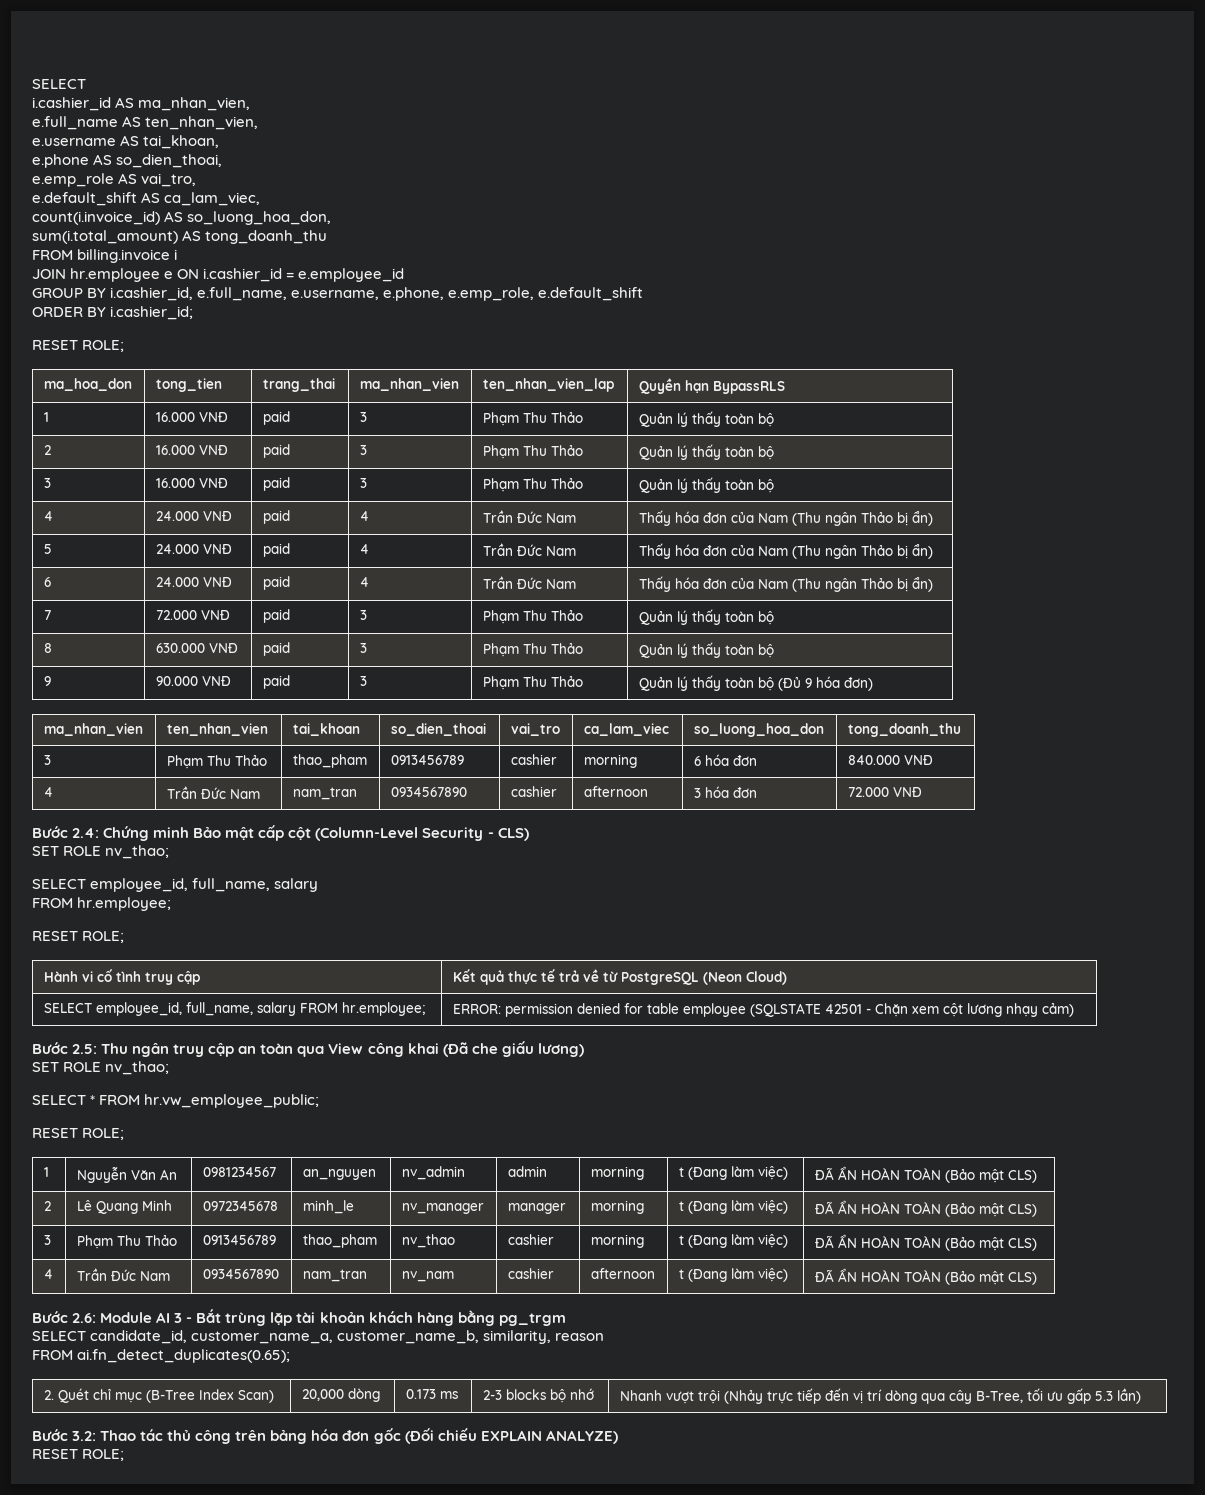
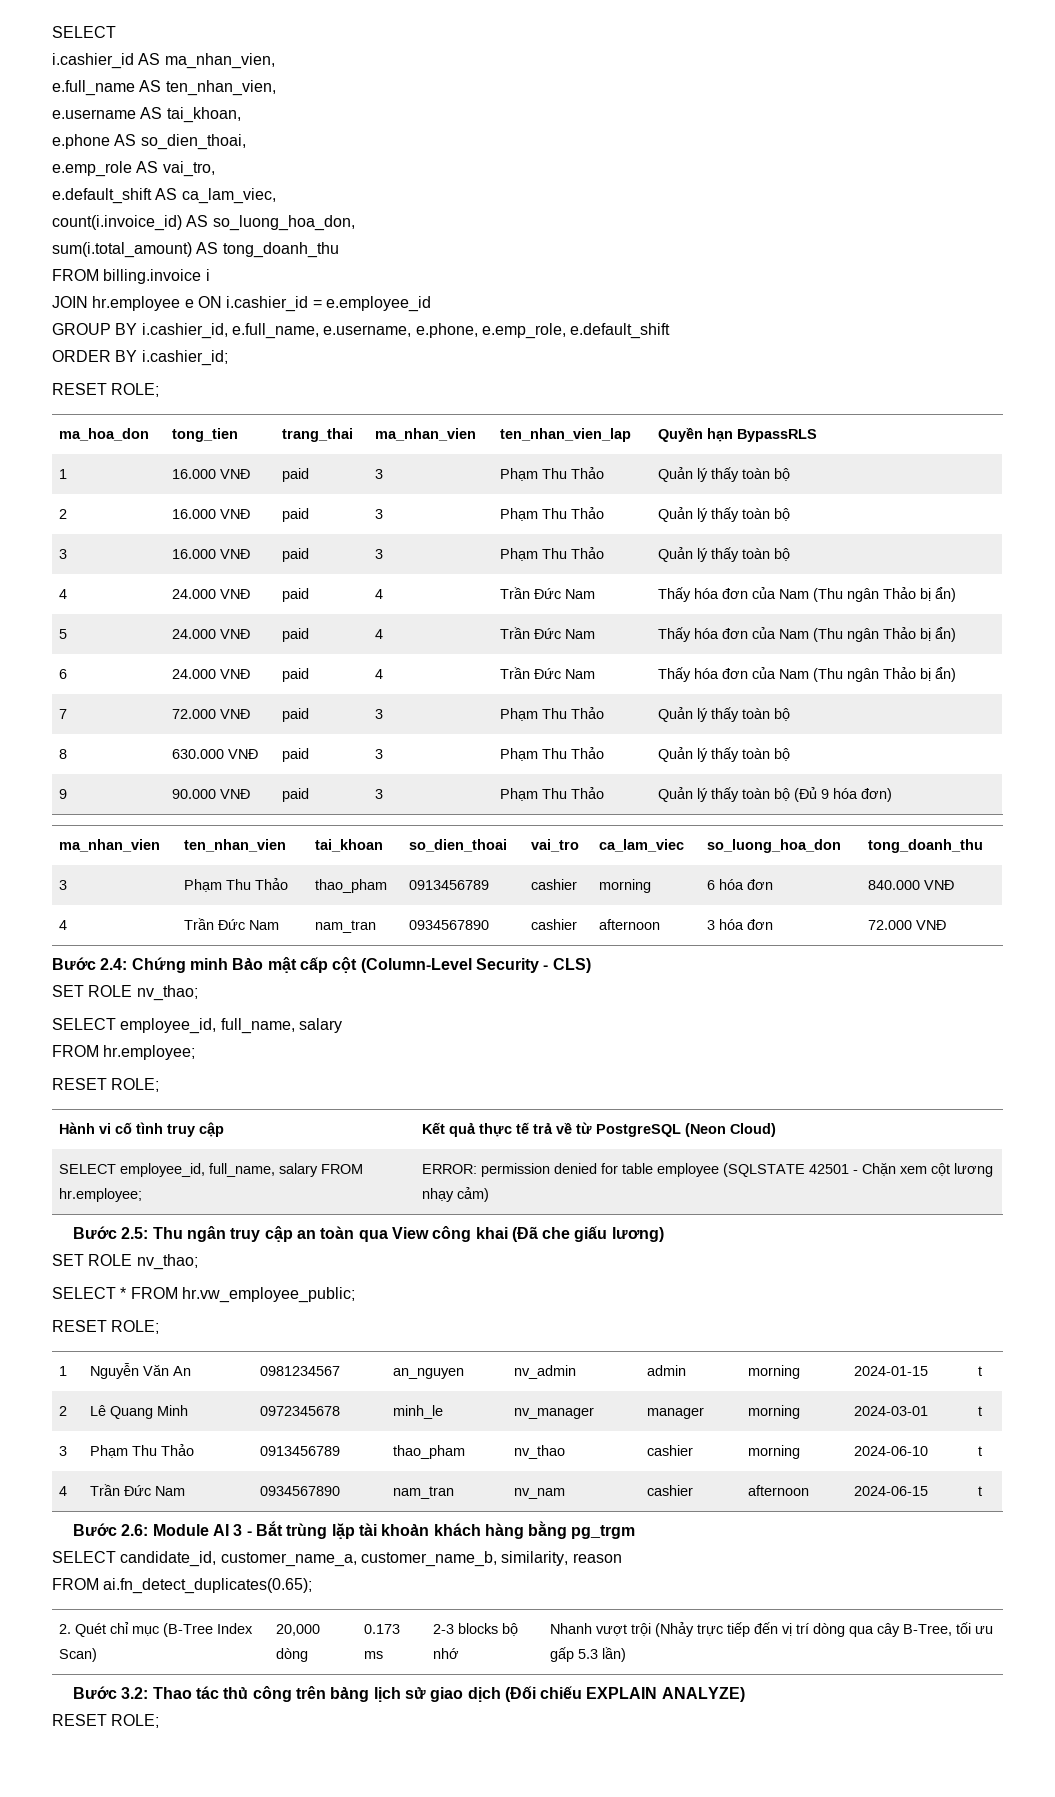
- 1 | Nguyễn Văn An | 0981234567 | an_nguyen | nv_admin | admin | morning | t (Đang làm việc) | ĐÃ ẨN HOÀN TOÀN (Bảo mật CLS)
+ 1 | Nguyễn Văn An | 0981234567 | an_nguyen | nv_admin | admin | morning | 2024-01-15 | t
- 2 | Lê Quang Minh | 0972345678 | minh_le | nv_manager | manager | morning | t (Đang làm việc) | ĐÃ ẨN HOÀN TOÀN (Bảo mật CLS)
+ 2 | Lê Quang Minh | 0972345678 | minh_le | nv_manager | manager | morning | 2024-03-01 | t
- 3 | Phạm Thu Thảo | 0913456789 | thao_pham | nv_thao | cashier | morning | t (Đang làm việc) | ĐÃ ẨN HOÀN TOÀN (Bảo mật CLS)
+ 3 | Phạm Thu Thảo | 0913456789 | thao_pham | nv_thao | cashier | morning | 2024-06-10 | t
- 4 | Trần Đức Nam | 0934567890 | nam_tran | nv_nam | cashier | afternoon | t (Đang làm việc) | ĐÃ ẨN HOÀN TOÀN (Bảo mật CLS)
+ 4 | Trần Đức Nam | 0934567890 | nam_tran | nv_nam | cashier | afternoon | 2024-06-15 | t
- Bước 3.2: Thao tác thủ công trên bảng hóa đơn gốc (Đối chiếu EXPLAIN ANALYZE)
+ Bước 3.2: Thao tác thủ công trên bảng lịch sử giao dịch (Đối chiếu EXPLAIN ANALYZE)

